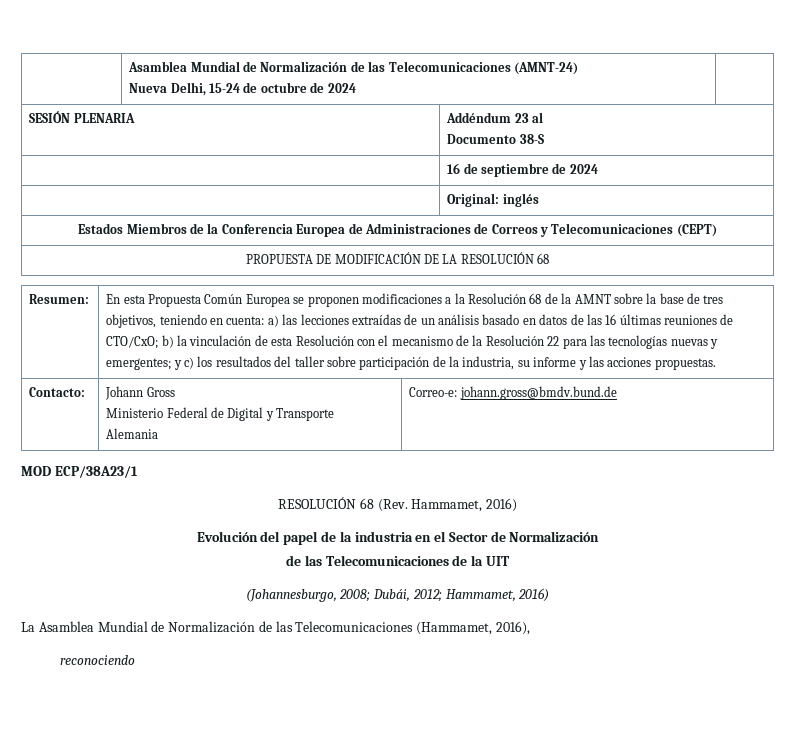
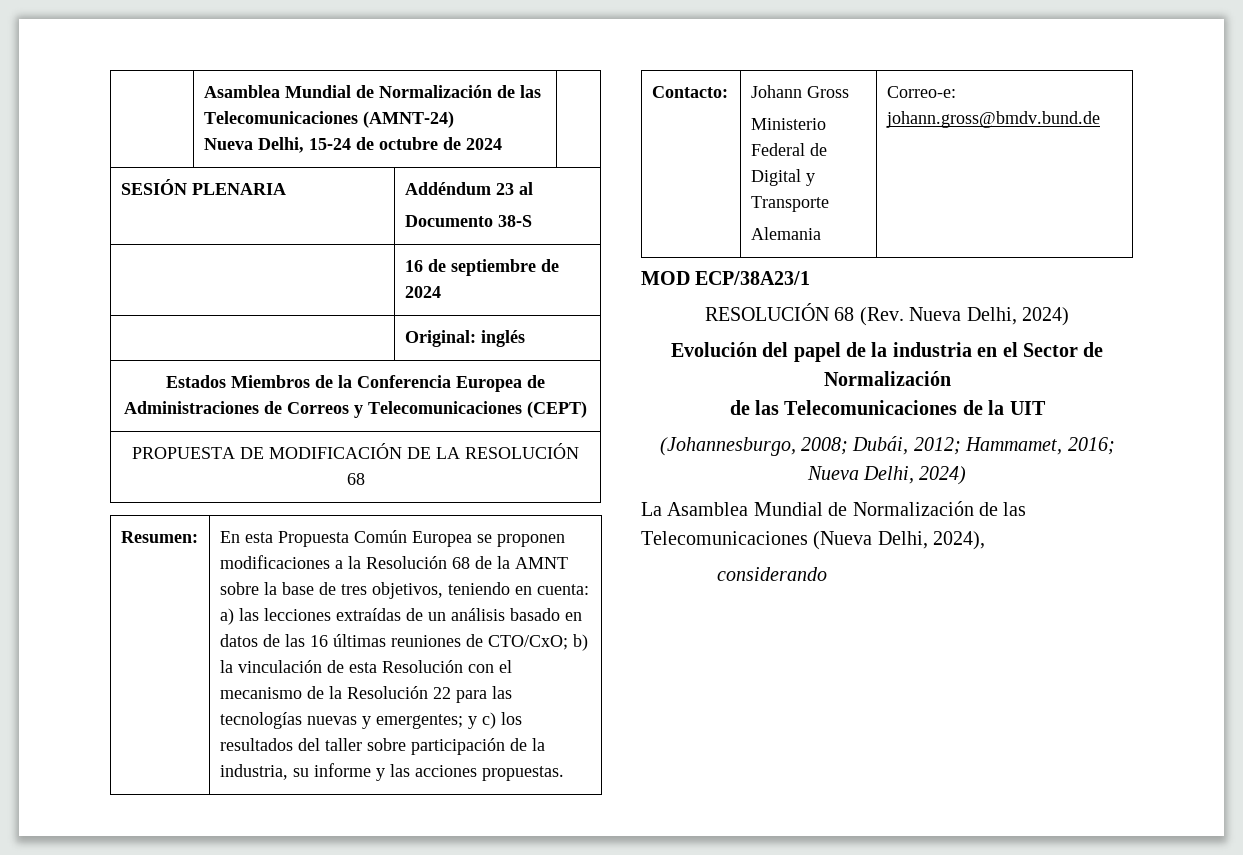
- RESOLUCIÓN 68 (Rev. Hammamet, 2016)
+ RESOLUCIÓN 68 (Rev. Nueva Delhi, 2024)
- (Johannesburgo, 2008; Dubái, 2012; Hammamet, 2016)
+ (Johannesburgo, 2008; Dubái, 2012; Hammamet, 2016; Nueva Delhi, 2024)
- La Asamblea Mundial de Normalización de las Telecomunicaciones (Hammamet, 2016),
- reconociendo
+ La Asamblea Mundial de Normalización de las Telecomunicaciones (Nueva Delhi, 2024),
+ considerando

